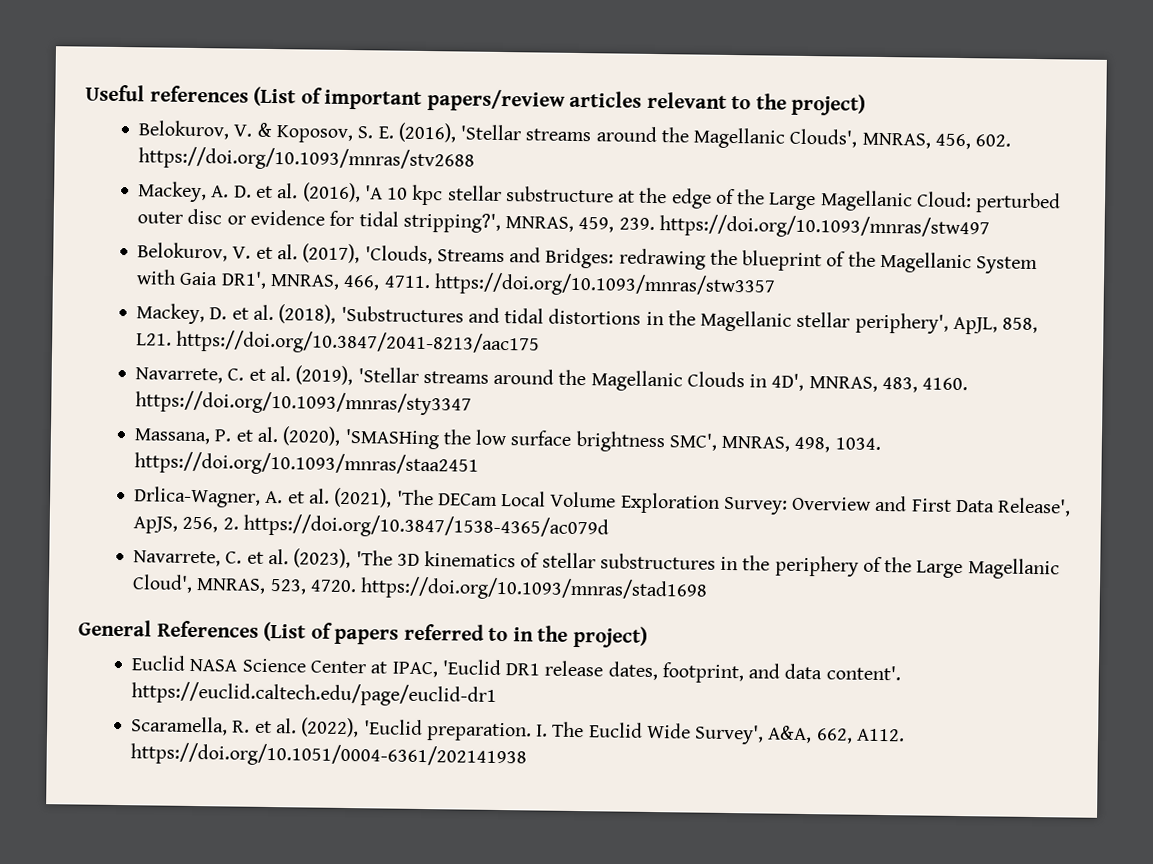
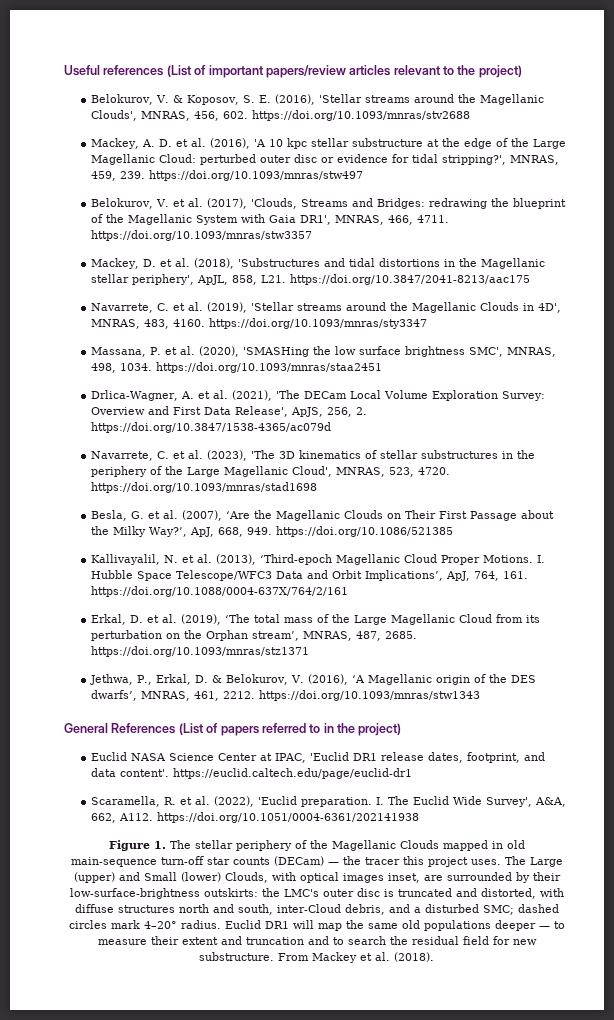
+ Besla, G. et al. (2007), ‘Are the Magellanic Clouds on Their First Passage about the Milky Way?’, ApJ, 668, 949. https://doi.org/10.1086/521385
+ Kallivayalil, N. et al. (2013), ‘Third-epoch Magellanic Cloud Proper Motions. I. Hubble Space Telescope/WFC3 Data and Orbit Implications’, ApJ, 764, 161. https://doi.org/10.1088/0004-637X/764/2/161
+ Erkal, D. et al. (2019), ‘The total mass of the Large Magellanic Cloud from its perturbation on the Orphan stream’, MNRAS, 487, 2685. https://doi.org/10.1093/mnras/stz1371
+ Jethwa, P., Erkal, D. & Belokurov, V. (2016), ‘A Magellanic origin of the DES dwarfs’, MNRAS, 461, 2212. https://doi.org/10.1093/mnras/stw1343
+ Figure 1. The stellar periphery of the Magellanic Clouds mapped in old main-sequence turn-off star counts (DECam) — the tracer this project uses. The Large (upper) and Small (lower) Clouds, with optical images inset, are surrounded by their low-surface-brightness outskirts: the LMC's outer disc is truncated and distorted, with diffuse structures north and south, inter-Cloud debris, and a disturbed SMC; dashed circles mark 4–20° radius. Euclid DR1 will map the same old populations deeper — to measure their extent and truncation and to search the residual field for new substructure. From Mackey et al. (2018).

